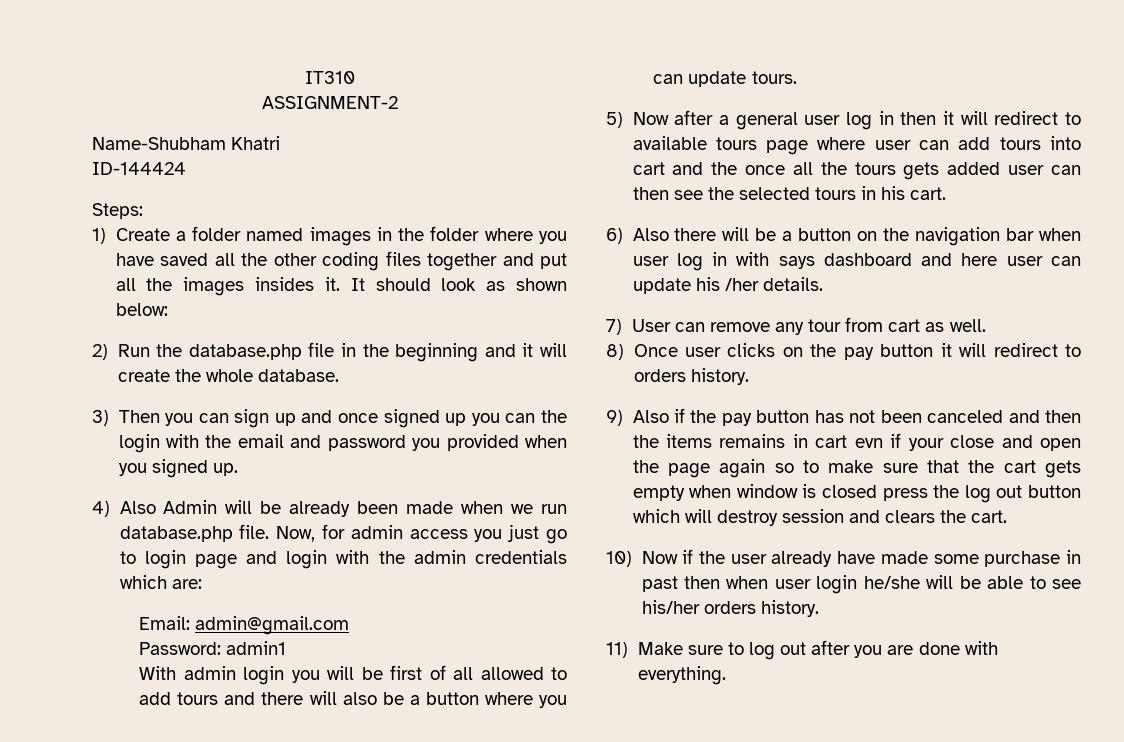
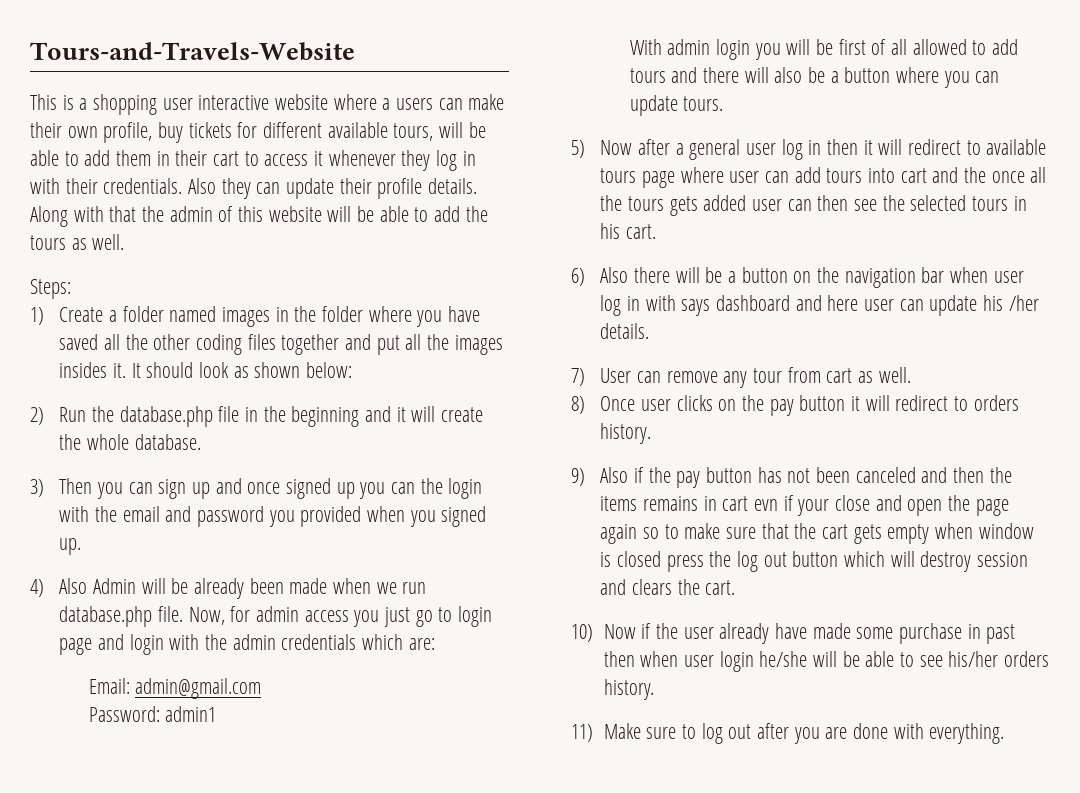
- IT310
- ASSIGNMENT-2
- Name-Shubham Khatri
- ID-144424
+ Tours-and-Travels-Website
+ This is a shopping user interactive website where a users can make their own profile, buy tickets for different available tours, will be able to add them in their cart to access it whenever they log in with their credentials. Also they can update their profile details. Along with that the admin of this website will be able to add the tours as well.

